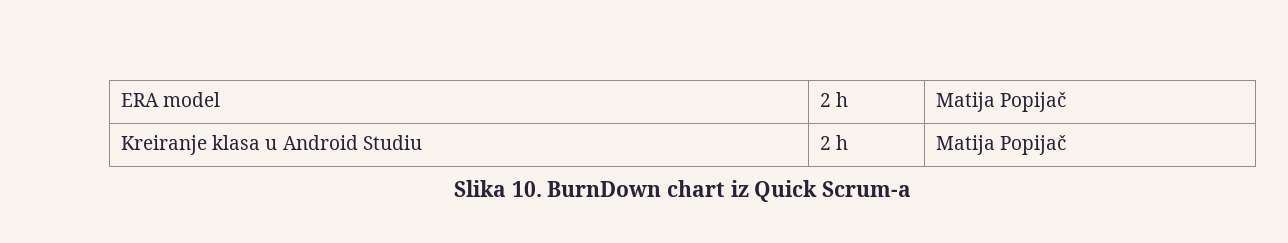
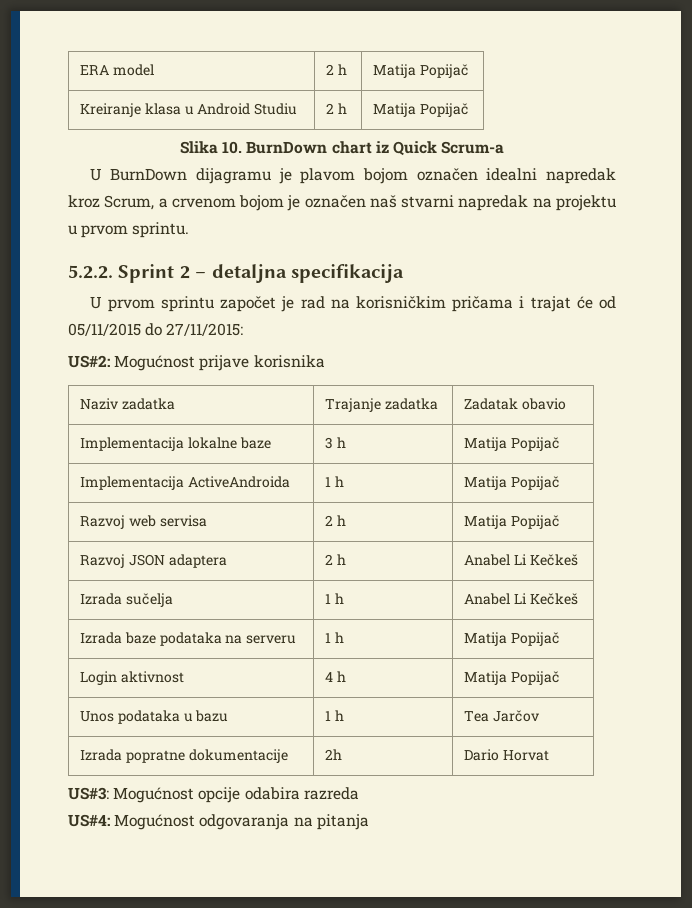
+ U BurnDown dijagramu je plavom bojom označen idealni napredak kroz Scrum, a crvenom bojom je označen naš stvarni napredak na projektu u prvom sprintu.
+ 5.2.2. Sprint 2 – detaljna specifikacija
+ U prvom sprintu započet je rad na korisničkim pričama i trajat će od 05/11/2015 do 27/11/2015:
+ US#2: Mogućnost prijave korisnika
+ Naziv zadatka | Trajanje zadatka | Zadatak obavio
+ Implementacija lokalne baze | 3 h | Matija Popijač
+ Implementacija ActiveAndroida | 1 h | Matija Popijač
+ Razvoj web servisa | 2 h | Matija Popijač
+ Razvoj JSON adaptera | 2 h | Anabel Li Kečkeš
+ Izrada sučelja | 1 h | Anabel Li Kečkeš
+ Izrada baze podataka na serveru | 1 h | Matija Popijač
+ Login aktivnost | 4 h | Matija Popijač
+ Unos podataka u bazu | 1 h | Tea Jarčov
+ Izrada popratne dokumentacije | 2h | Dario Horvat
+ US#3: Mogućnost opcije odabira razreda
+ US#4: Mogućnost odgovaranja na pitanja

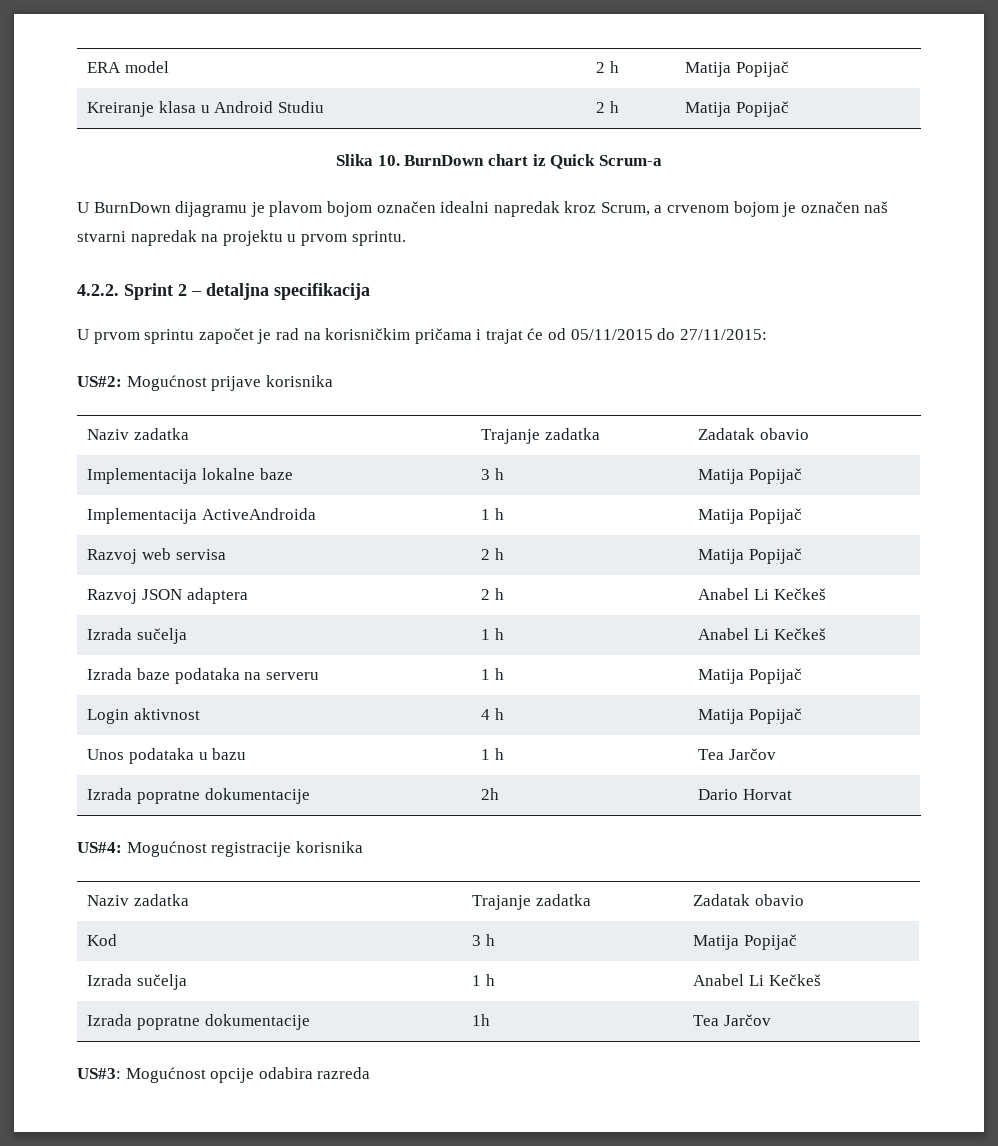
- 5.2.2. Sprint 2 – detaljna specifikacija
+ 4.2.2. Sprint 2 – detaljna specifikacija
+ US#4: Mogućnost registracije korisnika
+ Naziv zadatka | Trajanje zadatka | Zadatak obavio
+ Kod | 3 h | Matija Popijač
+ Izrada sučelja | 1 h | Anabel Li Kečkeš
+ Izrada popratne dokumentacije | 1h | Tea Jarčov
- US#4: Mogućnost odgovaranja na pitanja

